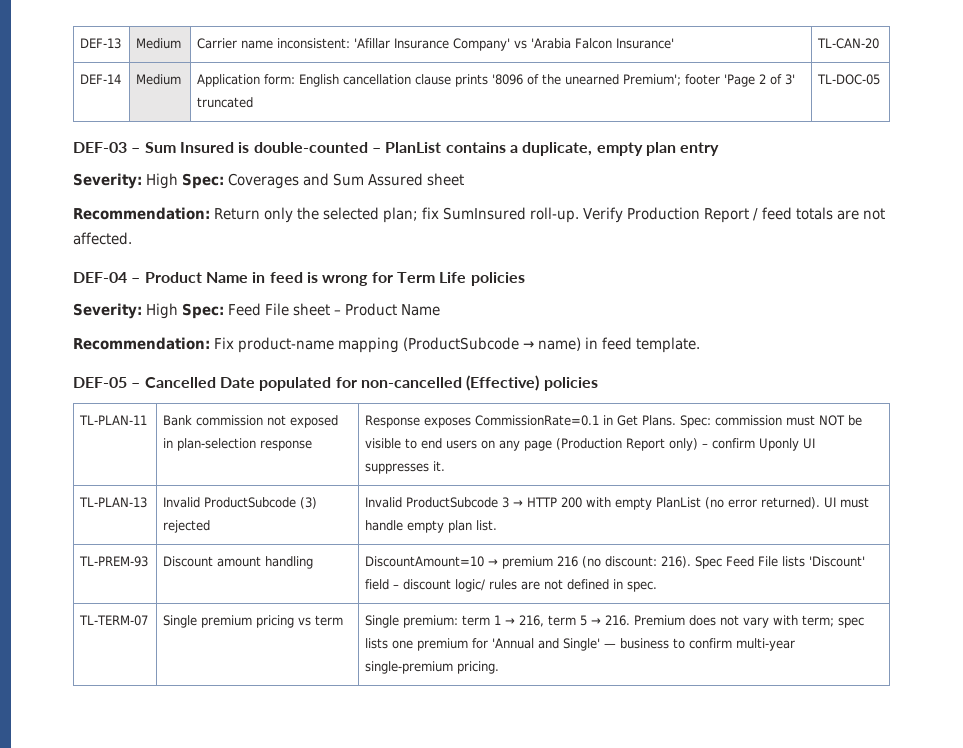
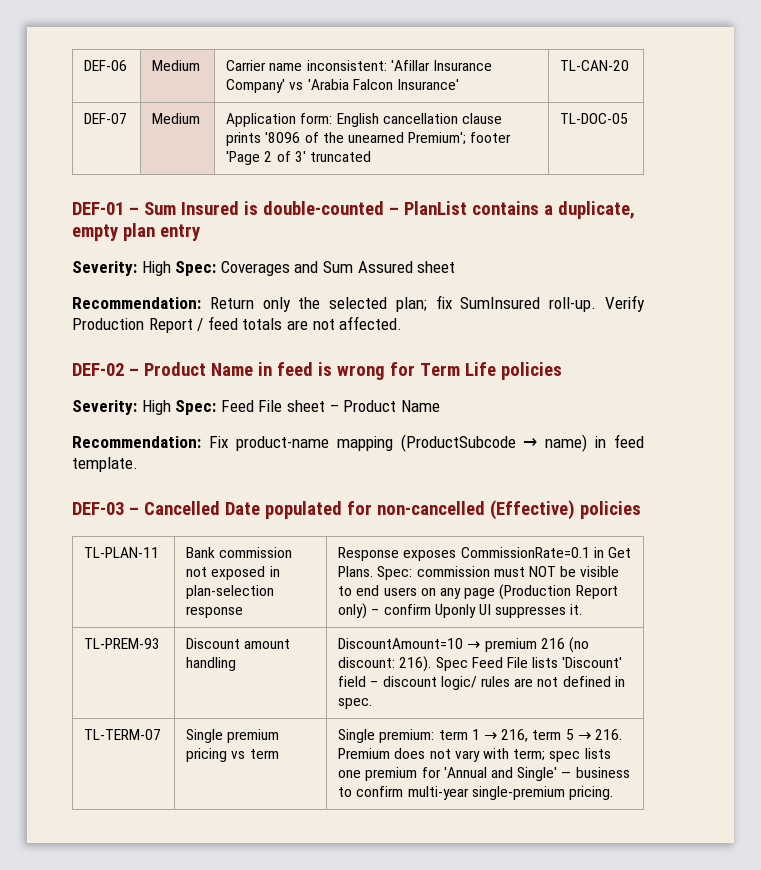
- DEF-13 | Medium | Carrier name inconsistent: 'Afillar Insurance Company' vs 'Arabia Falcon Insurance' | TL-CAN-20
+ DEF-06 | Medium | Carrier name inconsistent: 'Afillar Insurance Company' vs 'Arabia Falcon Insurance' | TL-CAN-20
- DEF-14 | Medium | Application form: English cancellation clause prints '8096 of the unearned Premium'; footer 'Page 2 of 3' truncated | TL-DOC-05
+ DEF-07 | Medium | Application form: English cancellation clause prints '8096 of the unearned Premium'; footer 'Page 2 of 3' truncated | TL-DOC-05
- DEF-03 – Sum Insured is double-counted – PlanList contains a duplicate, empty plan entry
+ DEF-01 – Sum Insured is double-counted – PlanList contains a duplicate, empty plan entry
- DEF-04 – Product Name in feed is wrong for Term Life policies
+ DEF-02 – Product Name in feed is wrong for Term Life policies
- DEF-05 – Cancelled Date populated for non-cancelled (Effective) policies
+ DEF-03 – Cancelled Date populated for non-cancelled (Effective) policies
- TL-PLAN-13 | Invalid ProductSubcode (3) rejected | Invalid ProductSubcode 3 → HTTP 200 with empty PlanList (no error returned). UI must handle empty plan list.

